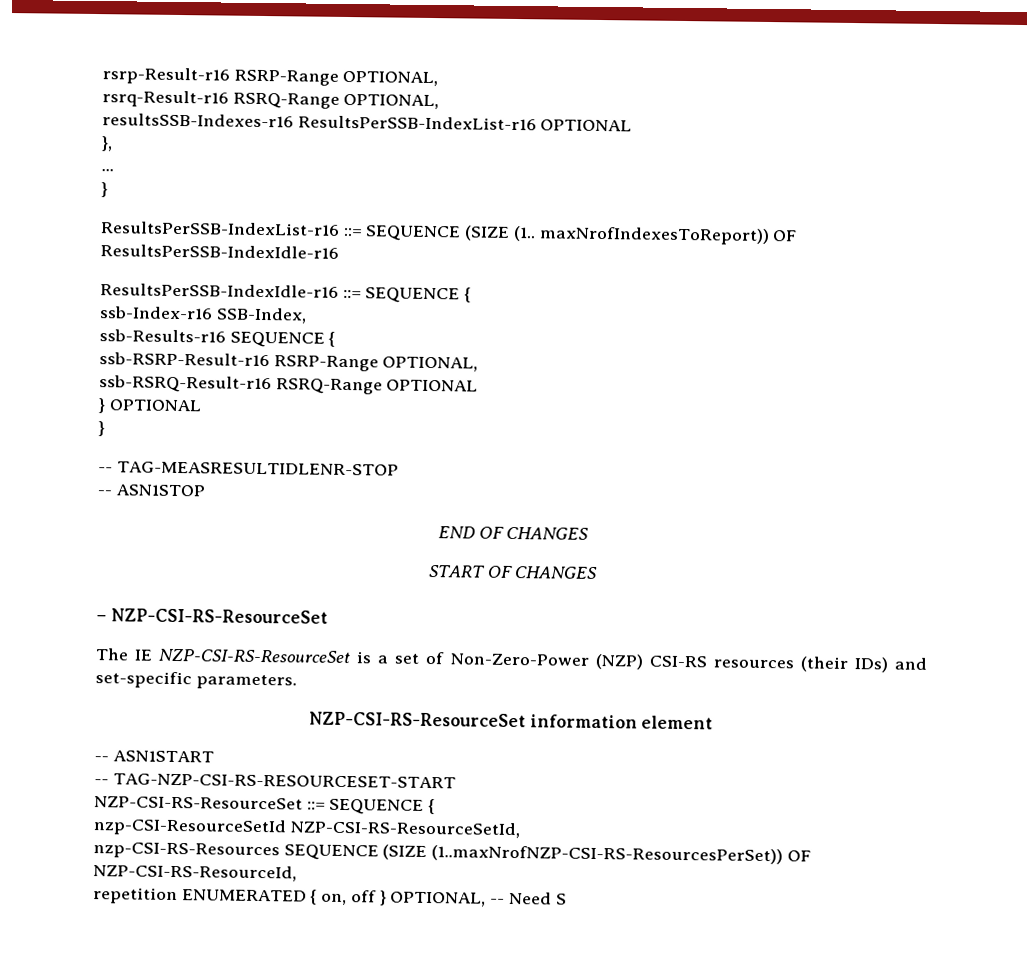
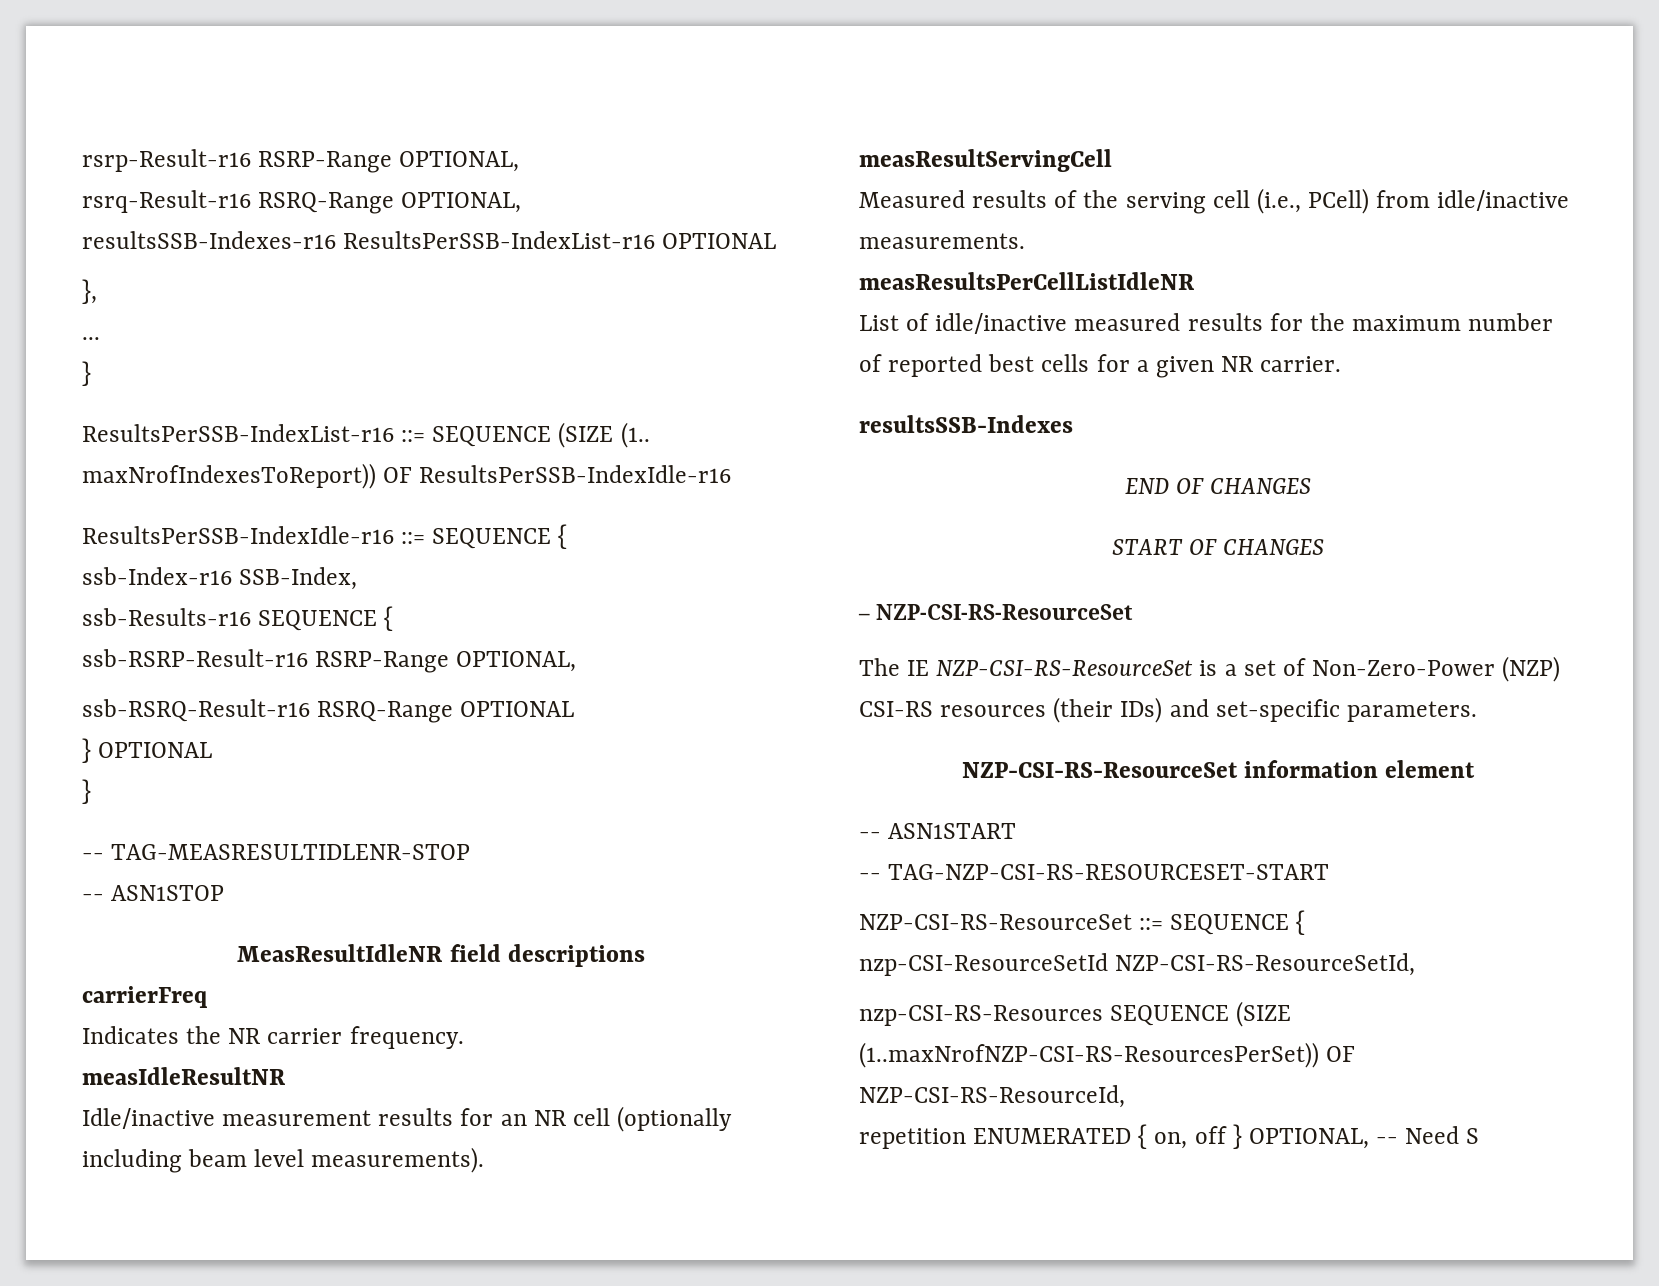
+ MeasResultIdleNR field descriptions
+ carrierFreq
+ Indicates the NR carrier frequency.
+ measIdleResultNR
+ Idle/inactive measurement results for an NR cell (optionally including beam level measurements).
+ measResultServingCell
+ Measured results of the serving cell (i.e., PCell) from idle/inactive measurements.
+ measResultsPerCellListIdleNR
+ List of idle/inactive measured results for the maximum number of reported best cells for a given NR carrier.
+ resultsSSB-Indexes

